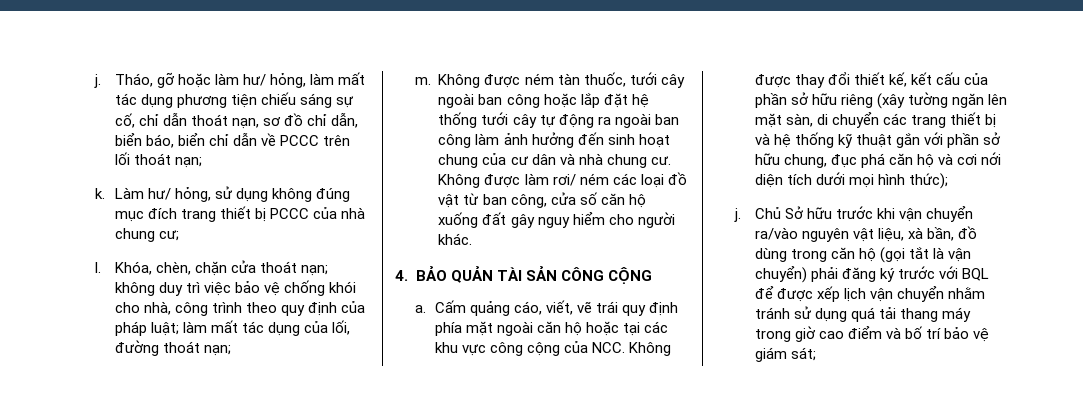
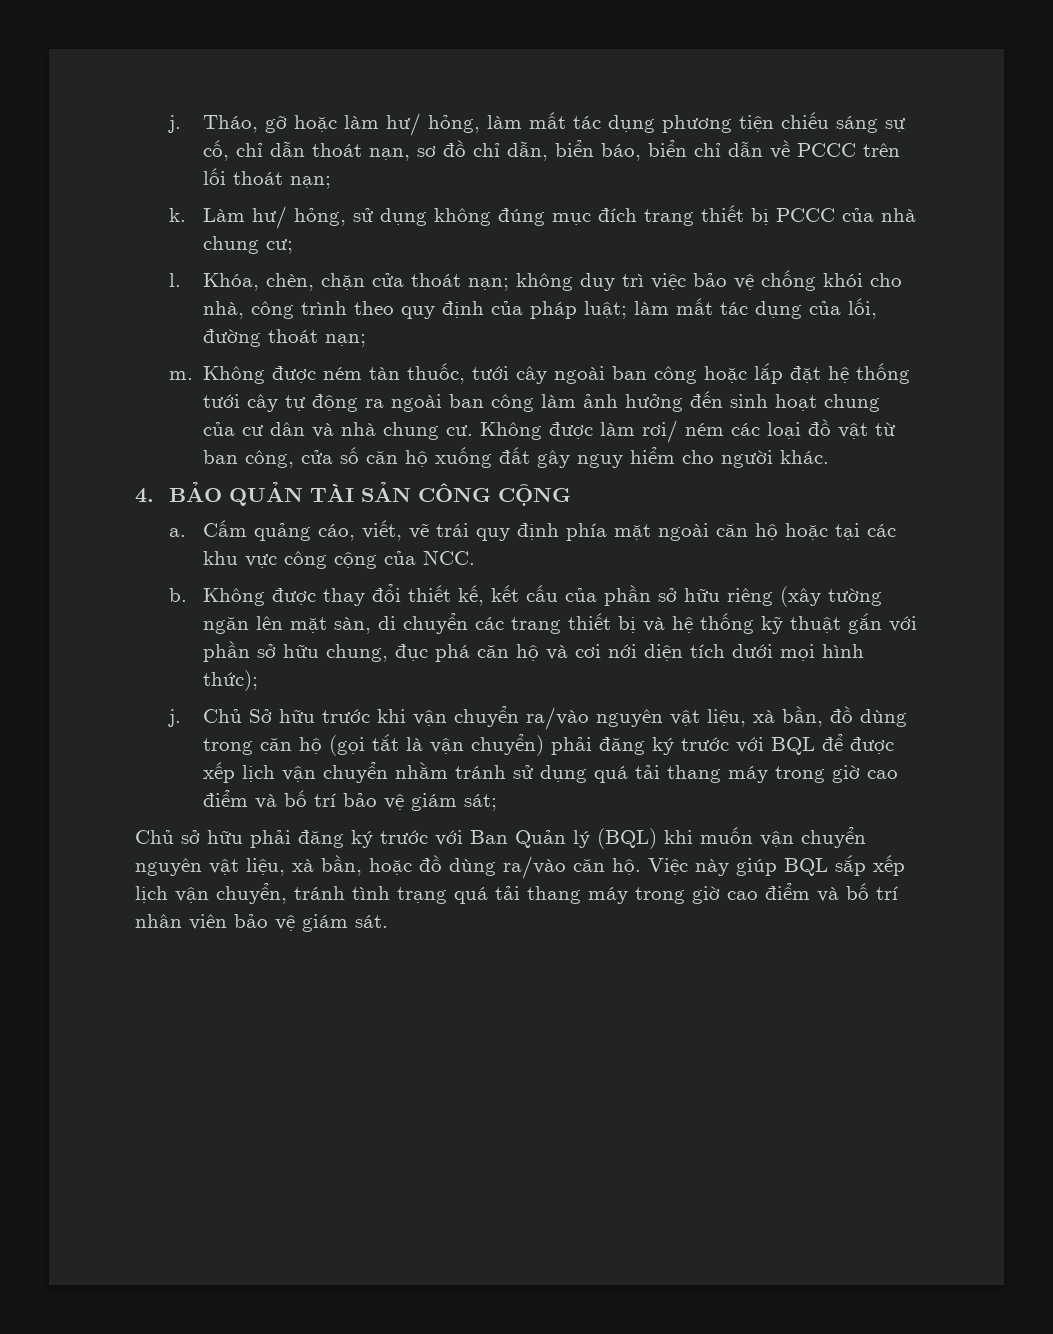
- Cấm quảng cáo, viết, vẽ trái quy định phía mặt ngoài căn hộ hoặc tại các khu vực công cộng của NCC. Không được thay đổi thiết kế, kết cấu của phần sở hữu riêng (xây tường ngăn lên mặt sàn, di chuyển các trang thiết bị và hệ thống kỹ thuật gắn với phần sở hữu chung, đục phá căn hộ và cơi nới diện tích dưới mọi hình thức);
+ Cấm quảng cáo, viết, vẽ trái quy định phía mặt ngoài căn hộ hoặc tại các khu vực công cộng của NCC.
+ b. Không được thay đổi thiết kế, kết cấu của phần sở hữu riêng (xây tường ngăn lên mặt sàn, di chuyển các trang thiết bị và hệ thống kỹ thuật gắn với phần sở hữu chung, đục phá căn hộ và cơi nới diện tích dưới mọi hình thức);
+ Chủ sở hữu phải đăng ký trước với Ban Quản lý (BQL) khi muốn vận chuyển nguyên vật liệu, xà bần, hoặc đồ dùng ra/vào căn hộ. Việc này giúp BQL sắp xếp lịch vận chuyển, tránh tình trạng quá tải thang máy trong giờ cao điểm và bố trí nhân viên bảo vệ giám sát.

